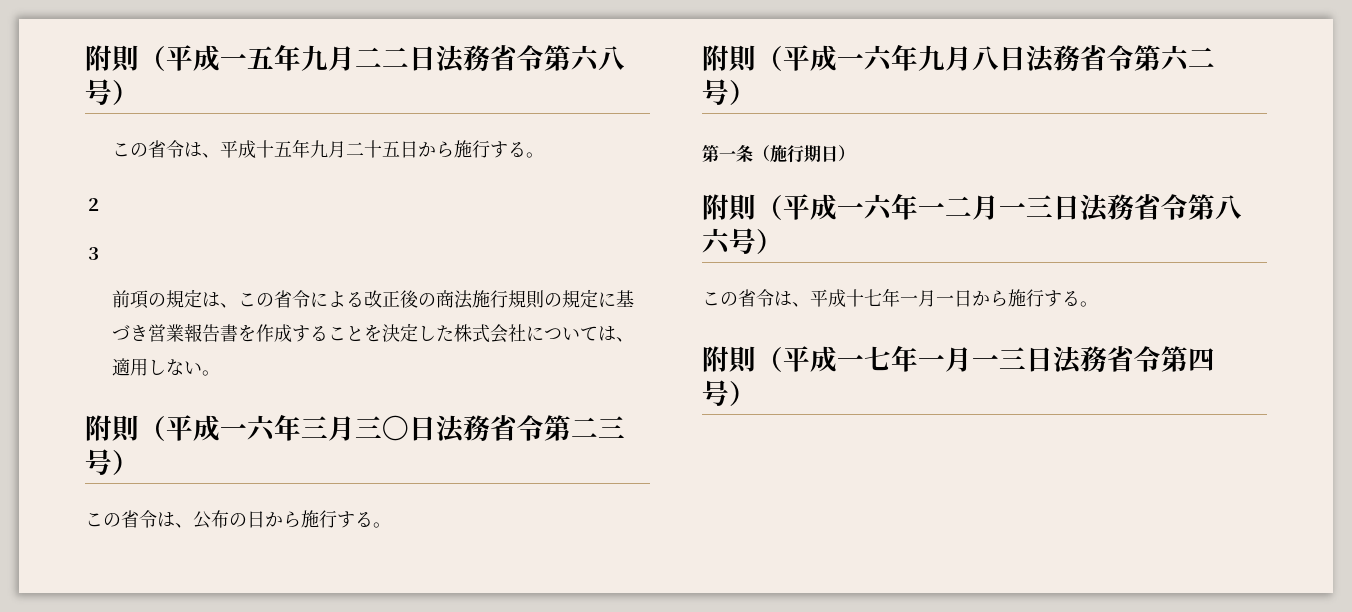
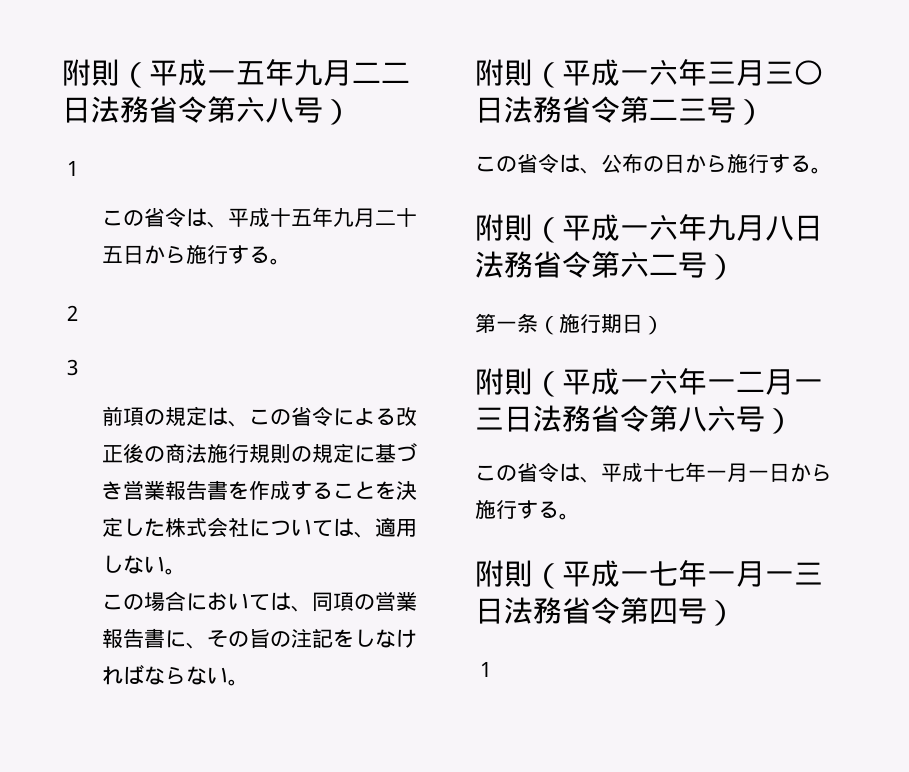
  附則（平成一五年九月二二日法務省令第六八号）
+ １
+ この場合においては、同項の営業報告書に、その旨の注記をしなければならない。
  附則（平成一七年一月一三日法務省令第四号）
+ １

